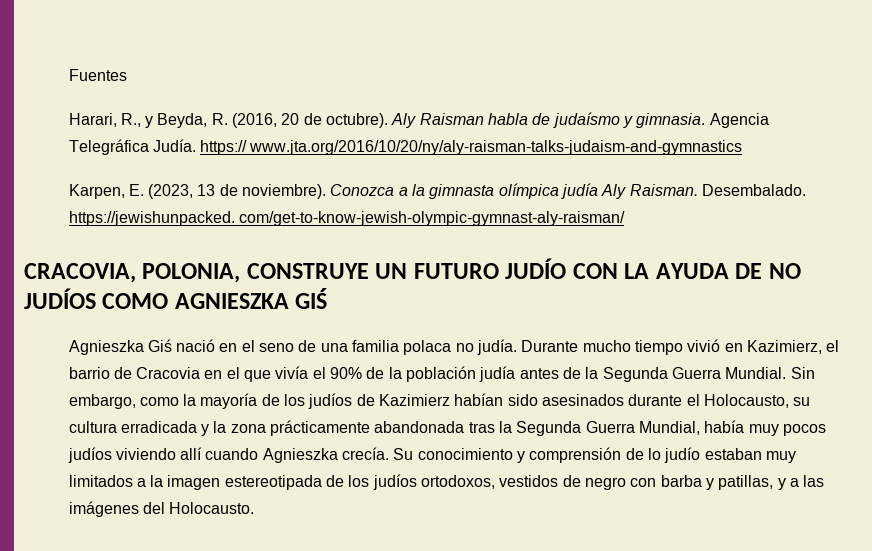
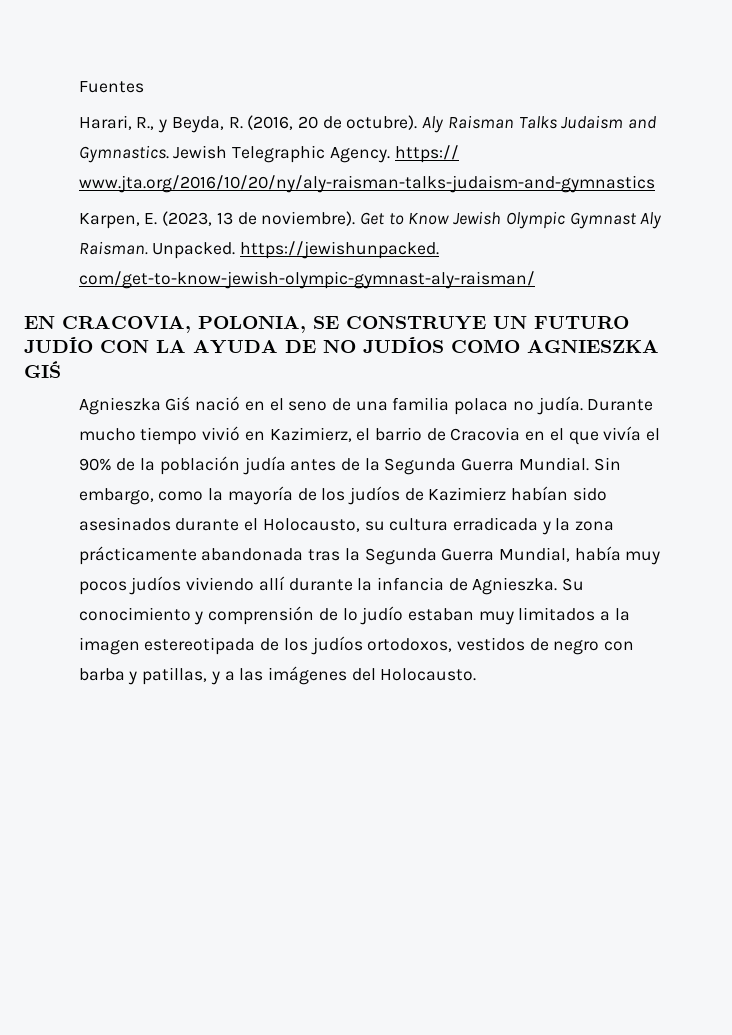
- Aly Raisman habla de judaísmo y gimnasia. Agencia Telegráfica Judía. https:// www.jta.org/2016/10/20/ny/aly-raisman-talks-judaism-and-gymnastics
+ Aly Raisman Talks Judaism and Gymnastics. Jewish Telegraphic Agency. https:// www.jta.org/2016/10/20/ny/aly-raisman-talks-judaism-and-gymnastics
- Conozca a la gimnasta olímpica judía Aly Raisman.
+ Get to Know Jewish Olympic Gymnast Aly Raisman.
- Desembalado. https://jewishunpacked. com/get-to-know-jewish-olympic-gymnast-aly-raisman/
+ Unpacked. https://jewishunpacked. com/get-to-know-jewish-olympic-gymnast-aly-raisman/
- CRACOVIA, POLONIA, CONSTRUYE UN FUTURO JUDÍO CON LA AYUDA DE NO JUDÍOS COMO AGNIESZKA GIŚ
+ EN CRACOVIA, POLONIA, SE CONSTRUYE UN FUTURO JUDÍO CON LA AYUDA DE NO JUDÍOS COMO AGNIESZKA GIŚ
- Sin embargo, como la mayoría de los judíos de Kazimierz habían sido asesinados durante el Holocausto, su cultura erradicada y la zona prácticamente abandonada tras la Segunda Guerra Mundial, había muy pocos judíos viviendo allí cuando Agnieszka crecía.
+ Sin embargo, como la mayoría de los judíos de Kazimierz habían sido asesinados durante el Holocausto, su cultura erradicada y la zona prácticamente abandonada tras la Segunda Guerra Mundial, había muy pocos judíos viviendo allí durante la infancia de Agnieszka.

